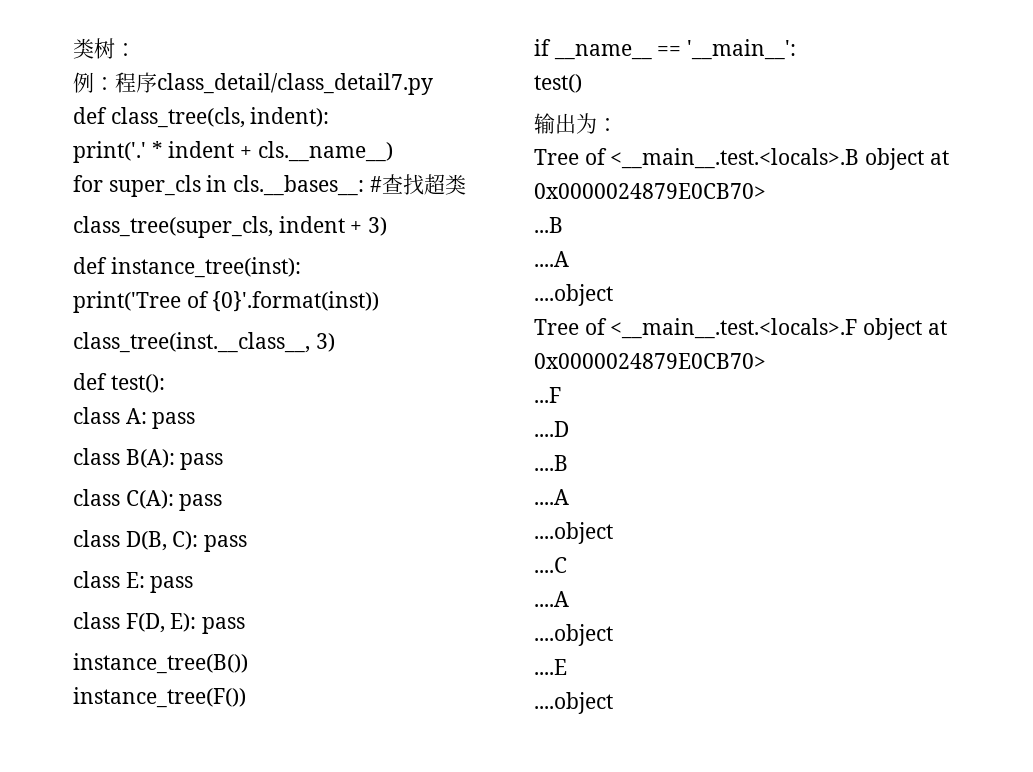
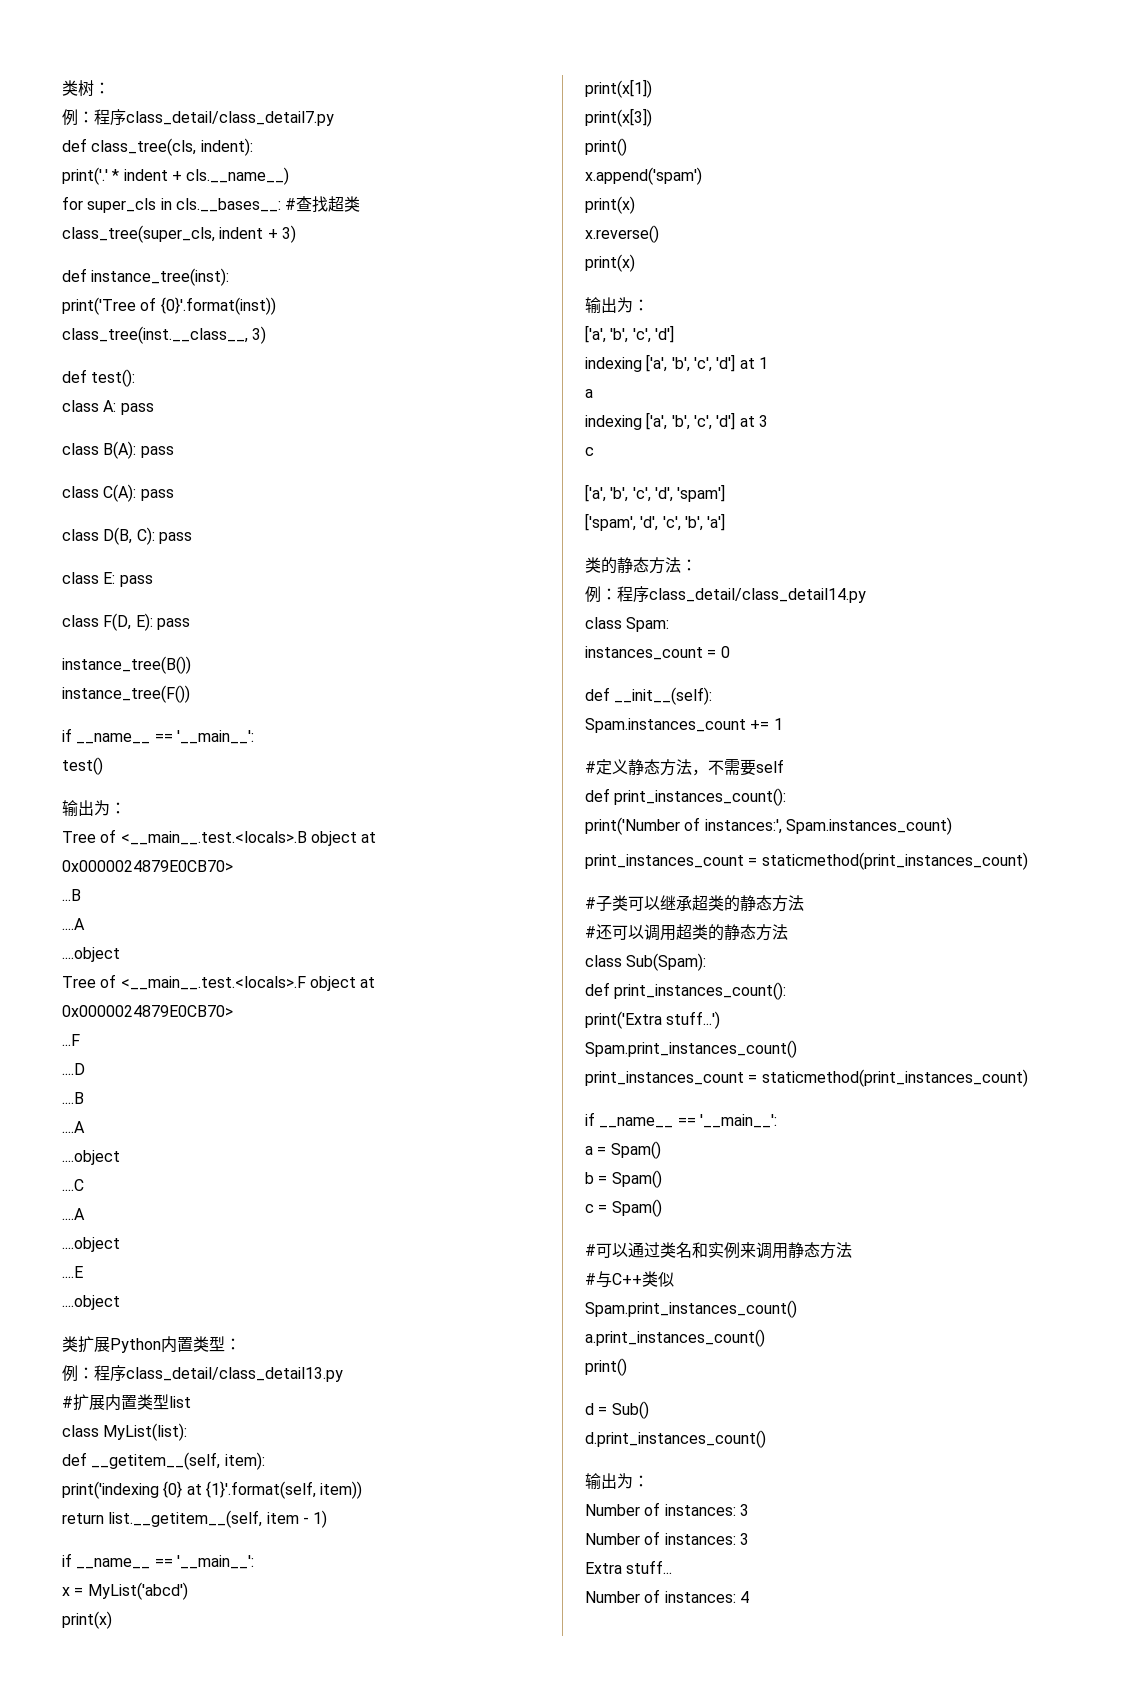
+ 类扩展Python内置类型：
+ 例：程序class_detail/class_detail13.py
+ #扩展内置类型list
+ class MyList(list):
+ def __getitem__(self, item):
+ print('indexing {0} at {1}'.format(self, item))
+ return list.__getitem__(self, item - 1)
+ if __name__ == '__main__':
+ x = MyList('abcd')
+ print(x)
+ print(x[1])
+ print(x[3])
+ print()
+ x.append('spam')
+ print(x)
+ x.reverse()
+ print(x)
+ 输出为：
+ ['a', 'b', 'c', 'd']
+ indexing ['a', 'b', 'c', 'd'] at 1
+ a
+ indexing ['a', 'b', 'c', 'd'] at 3
+ c
+ ['a', 'b', 'c', 'd', 'spam']
+ ['spam', 'd', 'c', 'b', 'a']
+ 类的静态方法：
+ 例：程序class_detail/class_detail14.py
+ class Spam:
+ instances_count = 0
+ def __init__(self):
+ Spam.instances_count += 1
+ #定义静态方法，不需要self
+ def print_instances_count():
+ print('Number of instances:', Spam.instances_count)
+ print_instances_count = staticmethod(print_instances_count)
+ #子类可以继承超类的静态方法
+ #还可以调用超类的静态方法
+ class Sub(Spam):
+ def print_instances_count():
+ print('Extra stuff...')
+ Spam.print_instances_count()
+ print_instances_count = staticmethod(print_instances_count)
+ if __name__ == '__main__':
+ a = Spam()
+ b = Spam()
+ c = Spam()
+ #可以通过类名和实例来调用静态方法
+ #与C++类似
+ Spam.print_instances_count()
+ a.print_instances_count()
+ print()
+ d = Sub()
+ d.print_instances_count()
+ 输出为：
+ Number of instances: 3
+ Number of instances: 3
+ Extra stuff...
+ Number of instances: 4

